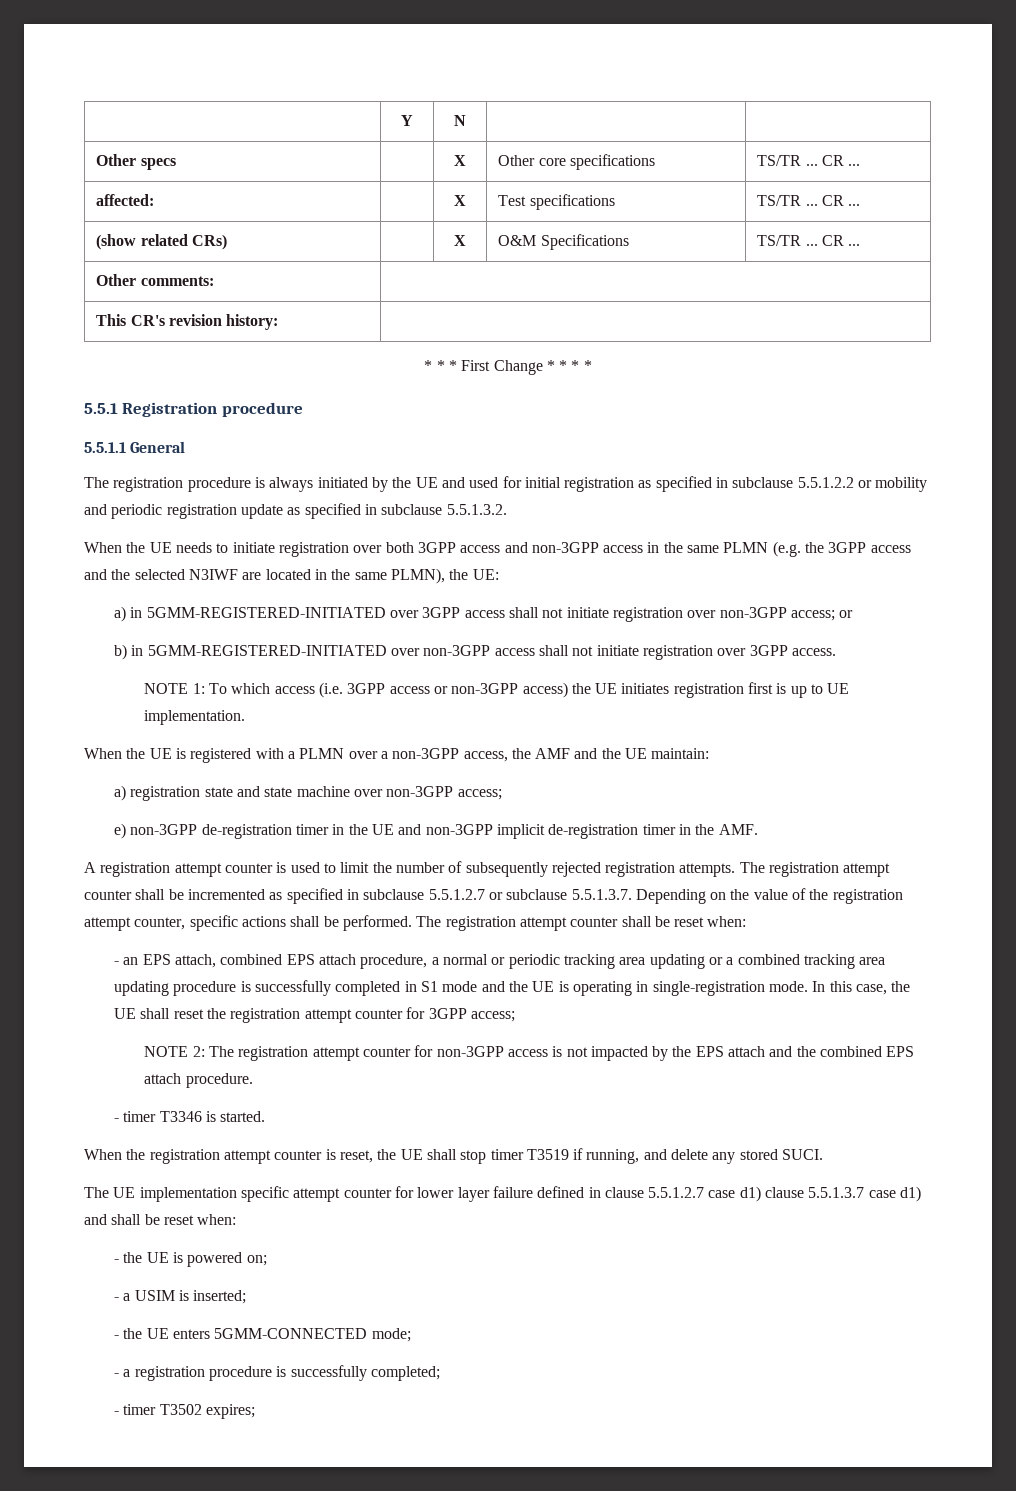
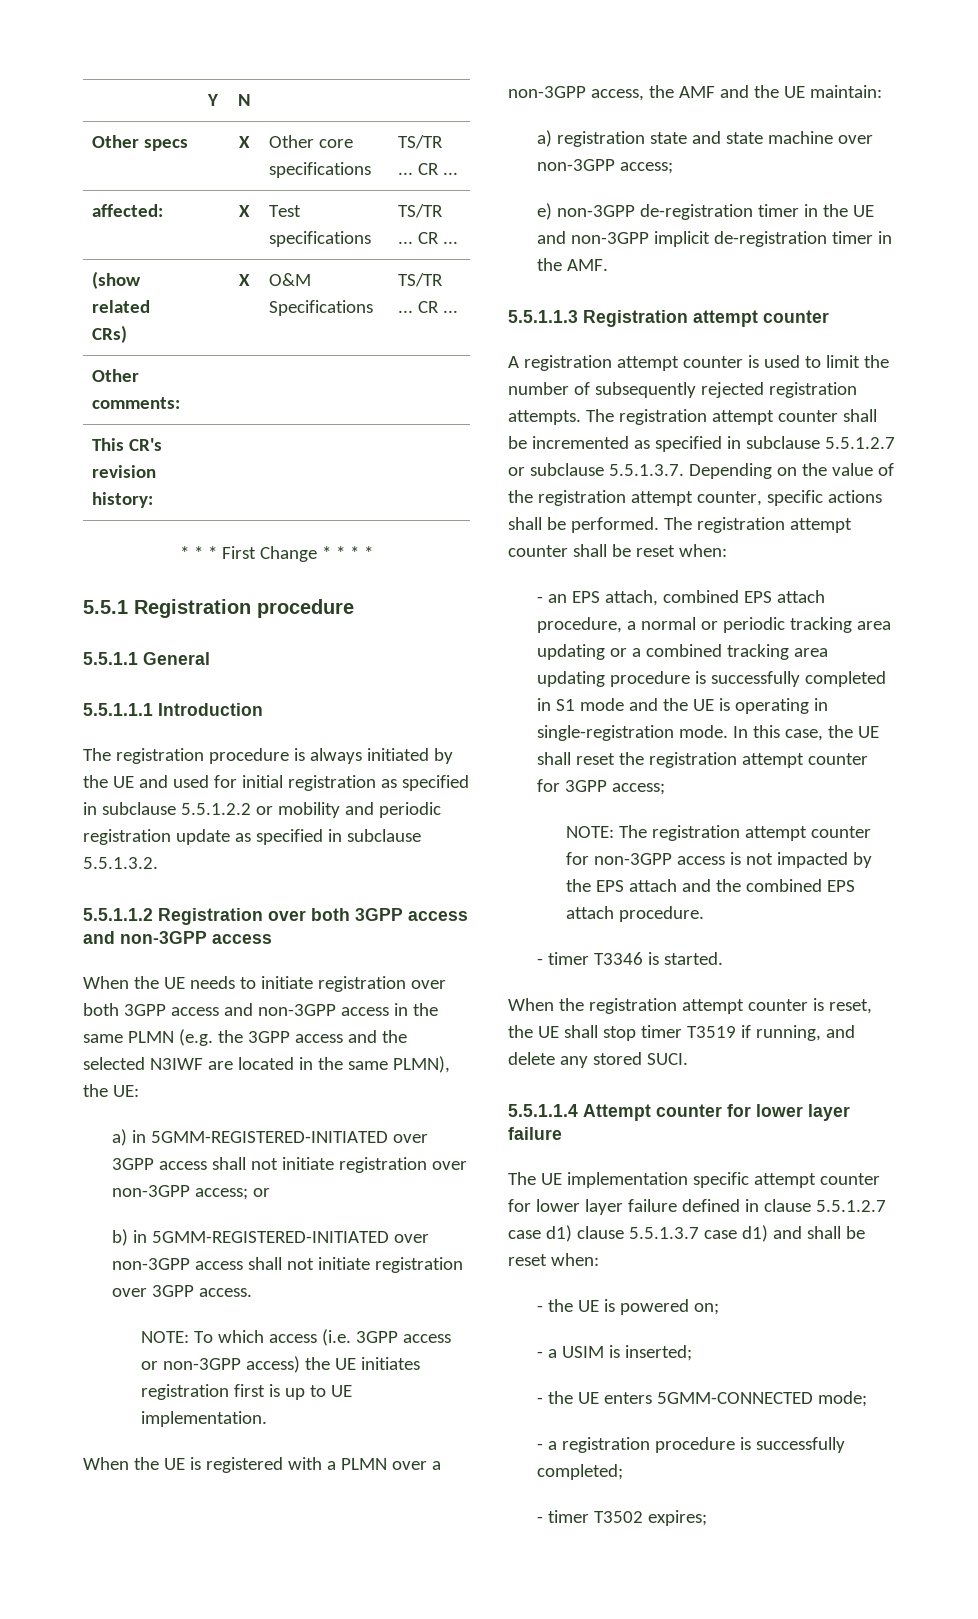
+ 5.5.1.1.1 Introduction
+ 5.5.1.1.2 Registration over both 3GPP access and non-3GPP access
- NOTE 1: To which access (i.e. 3GPP access or non-3GPP access) the UE initiates registration first is up to UE implementation.
+ NOTE: To which access (i.e. 3GPP access or non-3GPP access) the UE initiates registration first is up to UE implementation.
+ 5.5.1.1.3 Registration attempt counter
- NOTE 2: The registration attempt counter for non-3GPP access is not impacted by the EPS attach and the combined EPS attach procedure.
+ NOTE: The registration attempt counter for non-3GPP access is not impacted by the EPS attach and the combined EPS attach procedure.
+ 5.5.1.1.4 Attempt counter for lower layer failure

